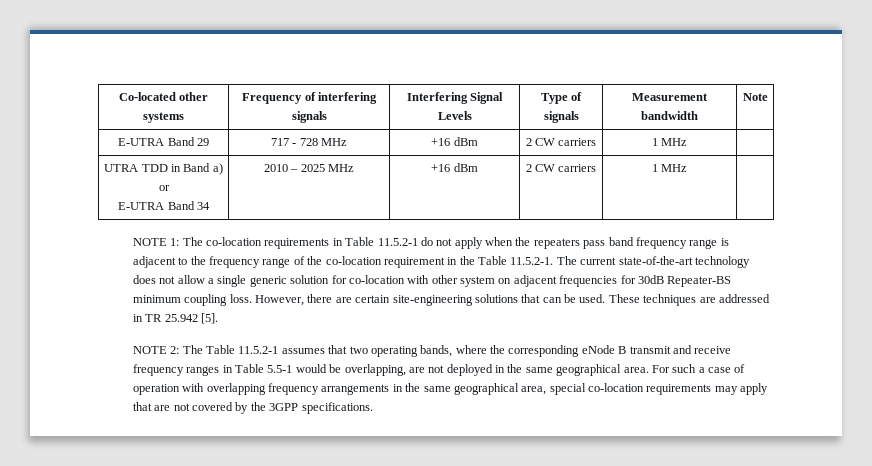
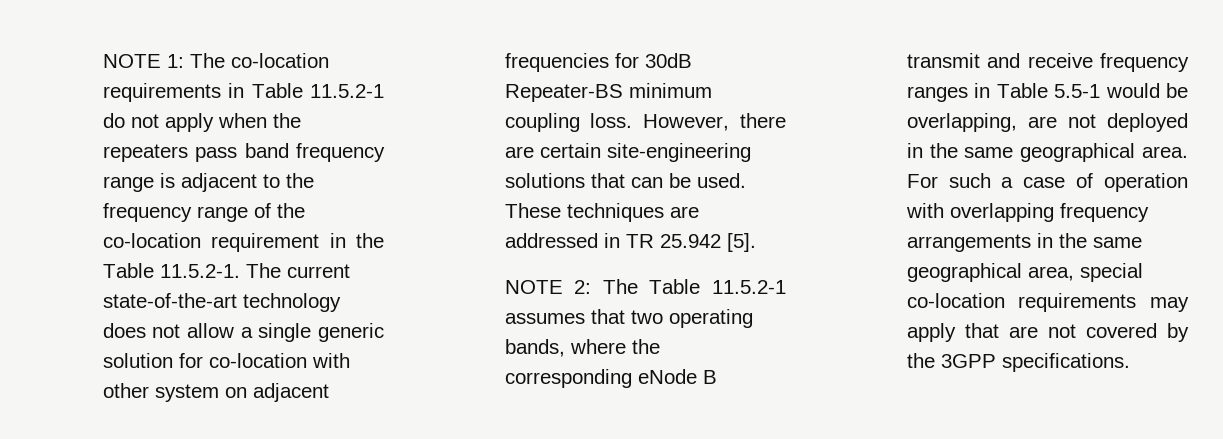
- Co-located other systems | Frequency of interfering signals | Interfering Signal Levels | Type of signals | Measurement bandwidth | Note
- E-UTRA Band 29 | 717 - 728 MHz | +16 dBm | 2 CW carriers | 1 MHz |
- UTRA TDD in Band a) or
- E-UTRA Band 34 | 2010 – 2025 MHz | +16 dBm | 2 CW carriers | 1 MHz |

